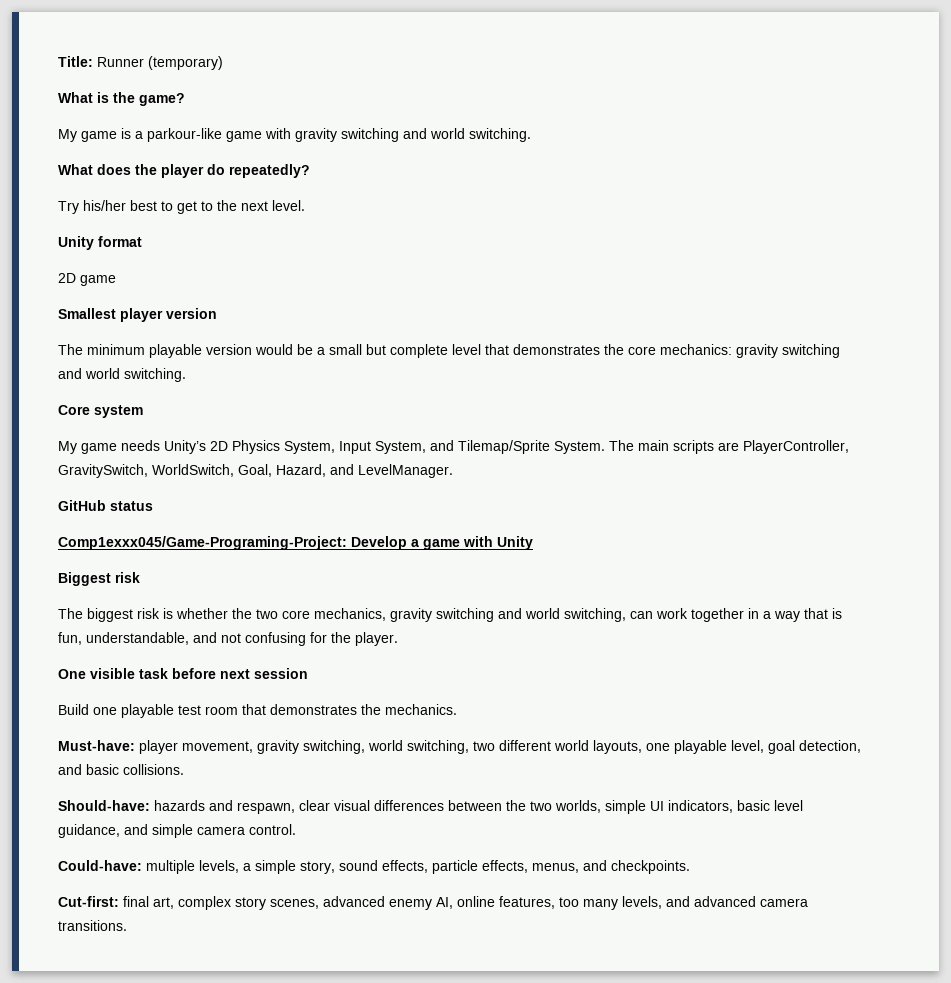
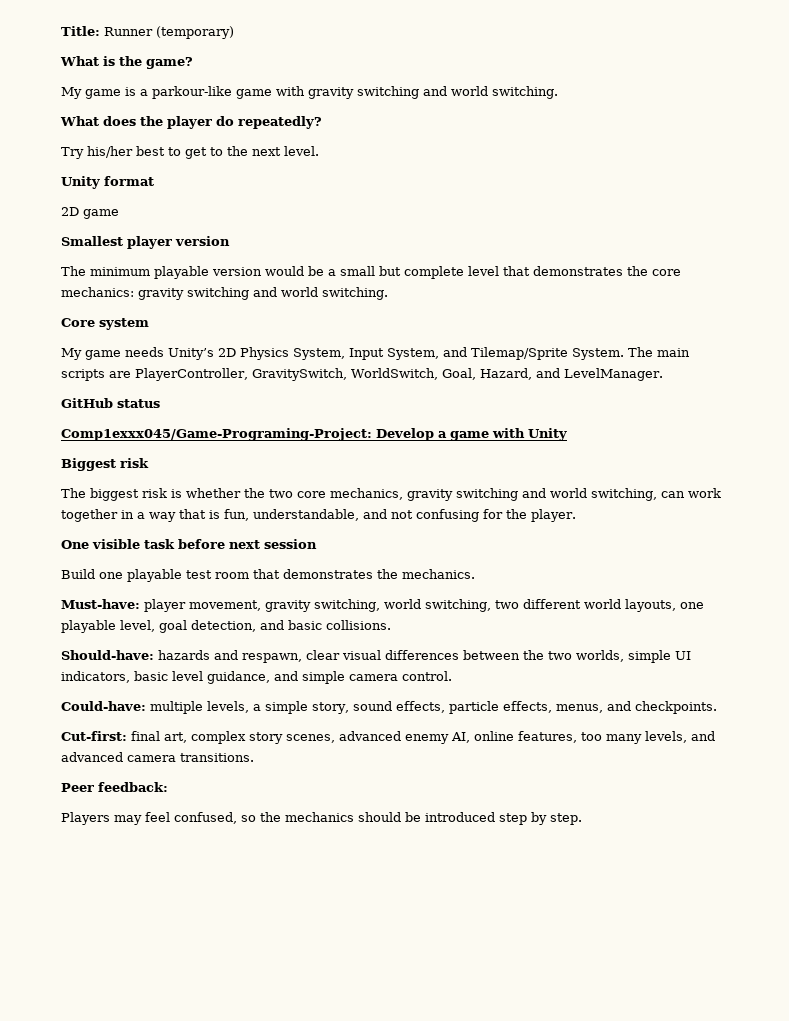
+ Peer feedback:
+ Players may feel confused, so the mechanics should be introduced step by step.

